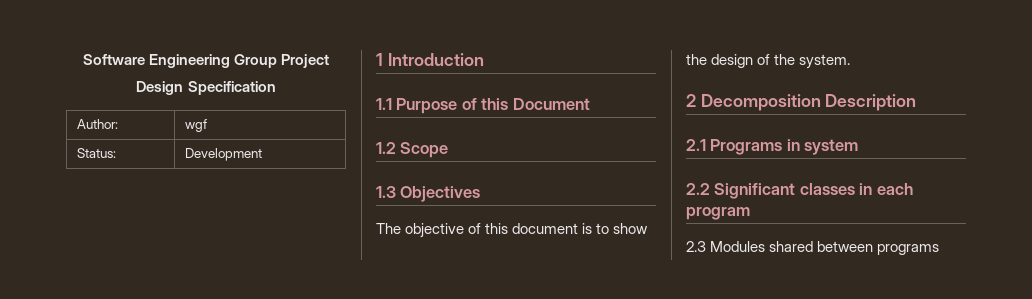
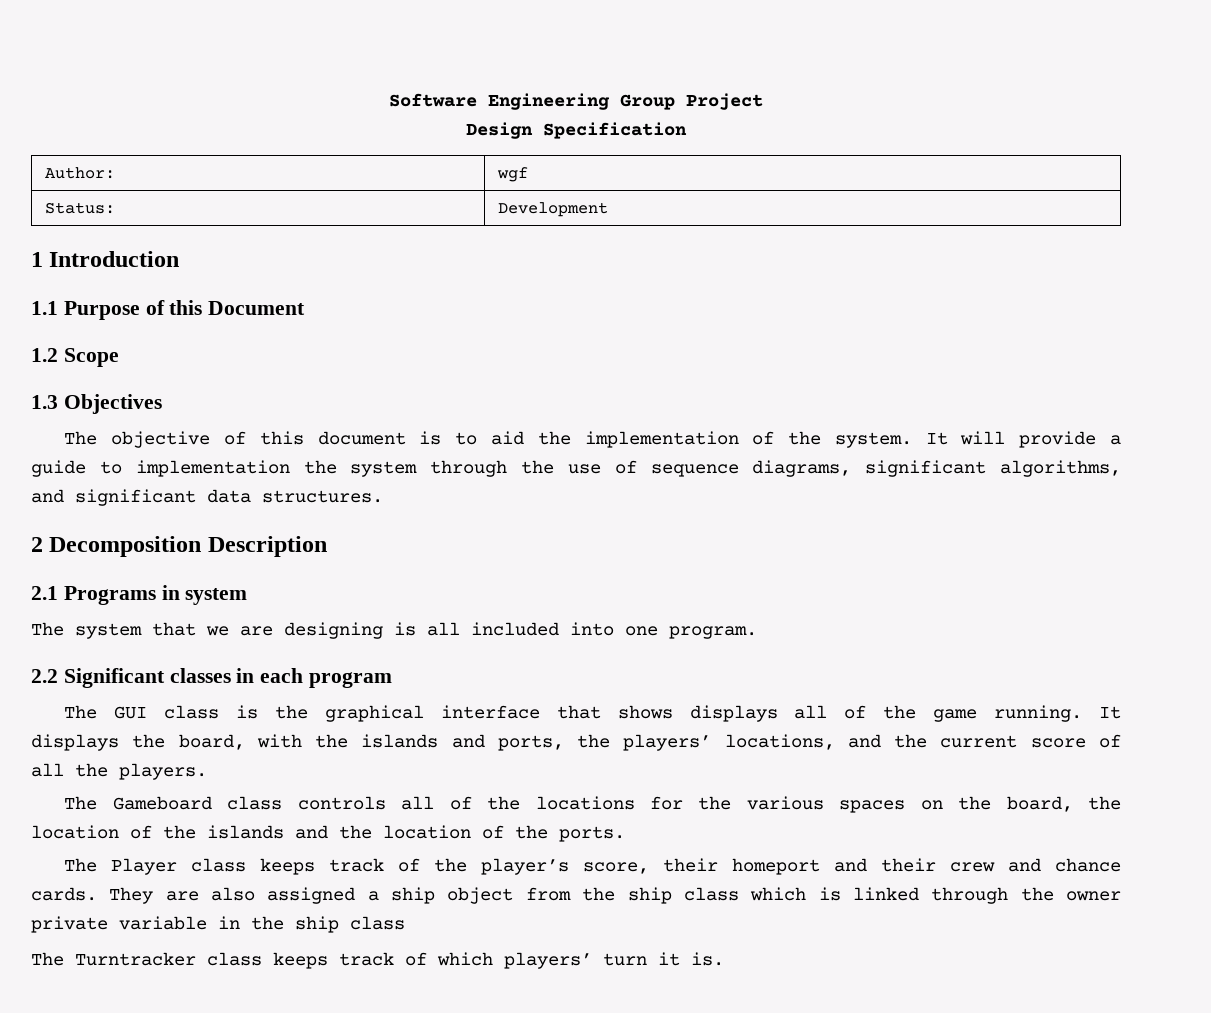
- The objective of this document is to show the design of the system.
+ The objective of this document is to aid the implementation of the system. It will provide a guide to implementation the system through the use of sequence diagrams, significant algorithms, and significant data structures.
+ The system that we are designing is all included into one program.
- 2.3 Modules shared between programs
+ The GUI class is the graphical interface that shows displays all of the game running. It displays the board, with the islands and ports, the players’ locations, and the current score of all the players.
+ The Gameboard class controls all of the locations for the various spaces on the board, the location of the islands and the location of the ports.
+ The Player class keeps track of the player’s score, their homeport and their crew and chance cards. They are also assigned a ship object from the ship class which is linked through the owner private variable in the ship class
+ The Turntracker class keeps track of which players’ turn it is.

